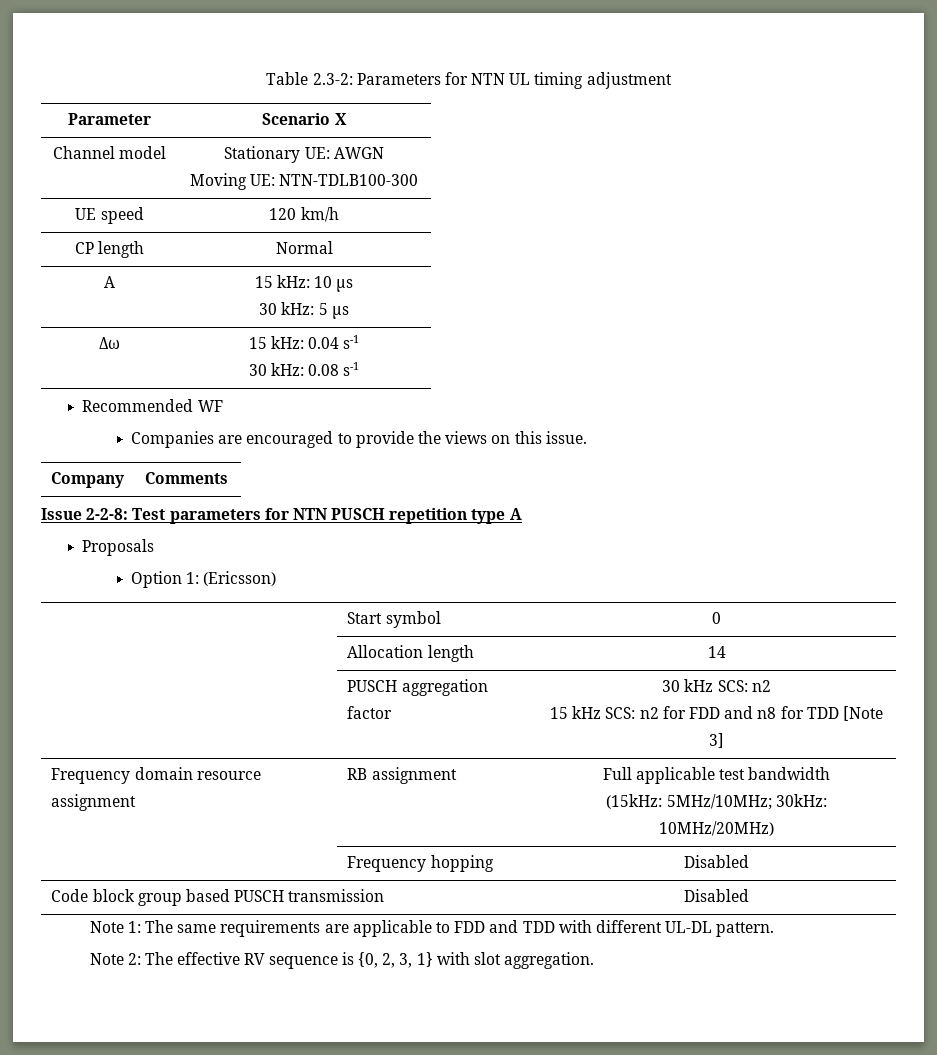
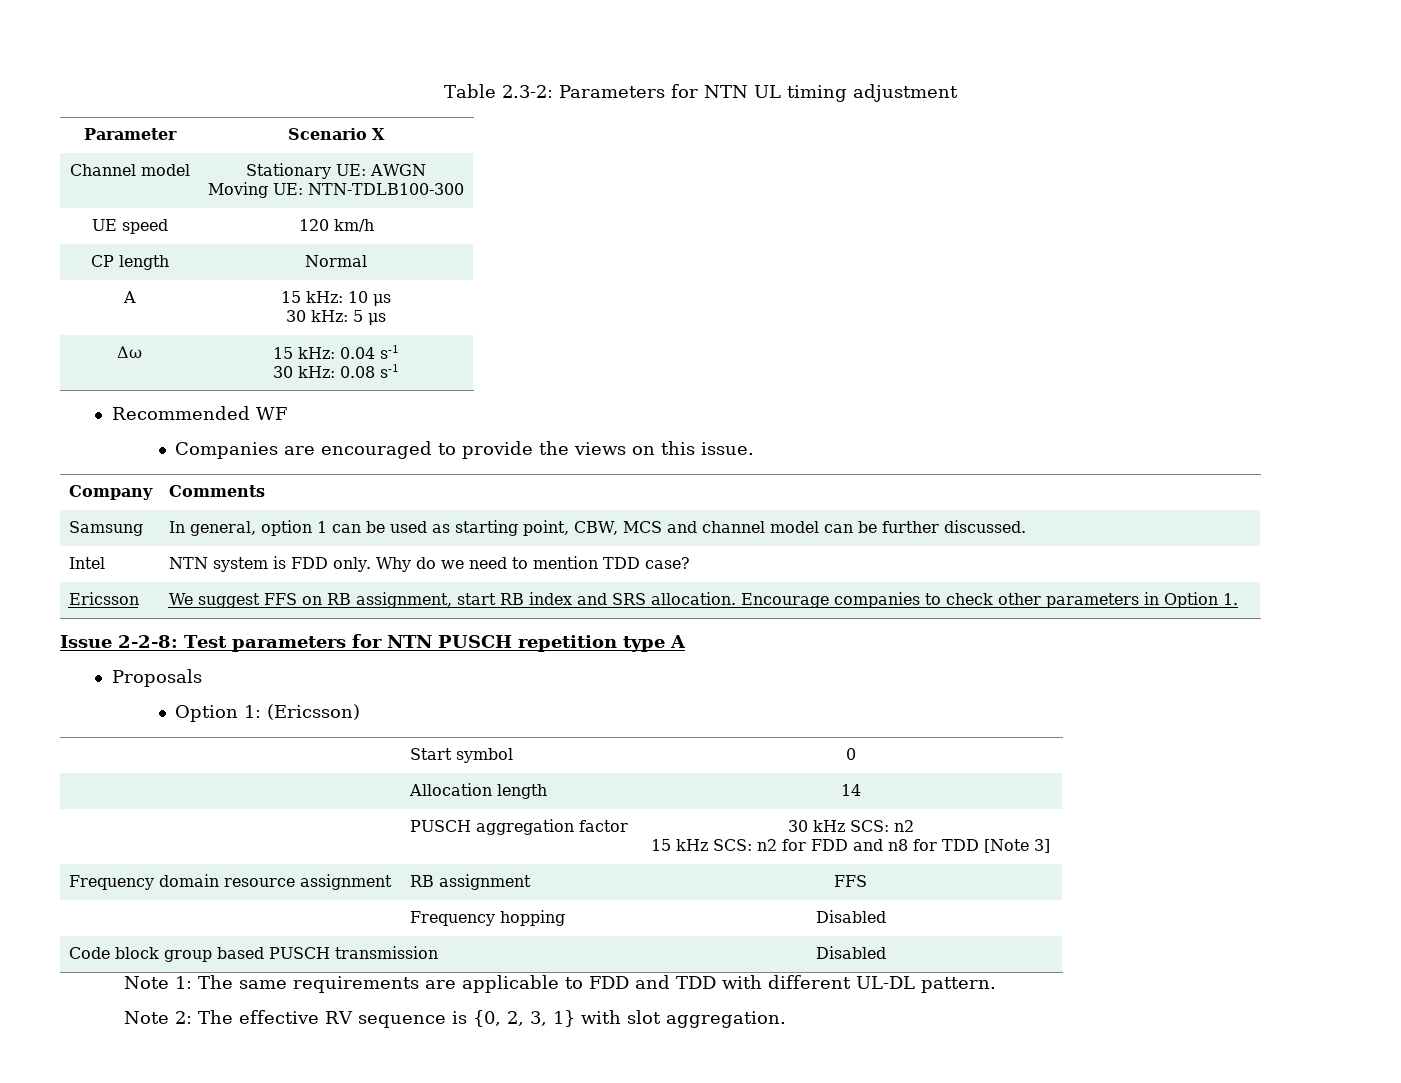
+ Samsung | In general, option 1 can be used as starting point, CBW, MCS and channel model can be further discussed.
+ Intel | NTN system is FDD only. Why do we need to mention TDD case?
+ Ericsson | We suggest FFS on RB assignment, start RB index and SRS allocation. Encourage companies to check other parameters in Option 1.
- Frequency domain resource assignment | RB assignment | Full applicable test bandwidth
- (15kHz: 5MHz/10MHz; 30kHz: 10MHz/20MHz)
+ Frequency domain resource assignment | RB assignment | FFS

